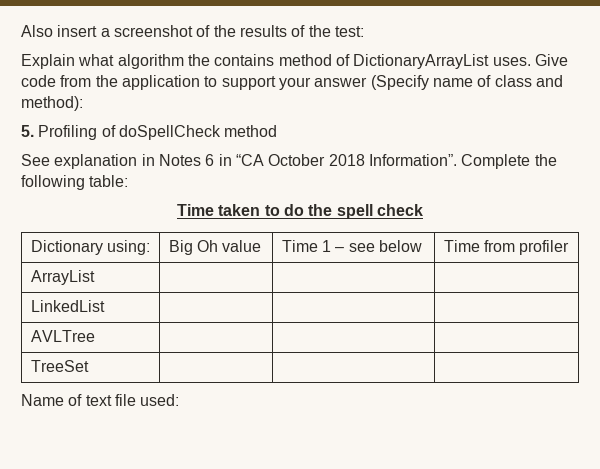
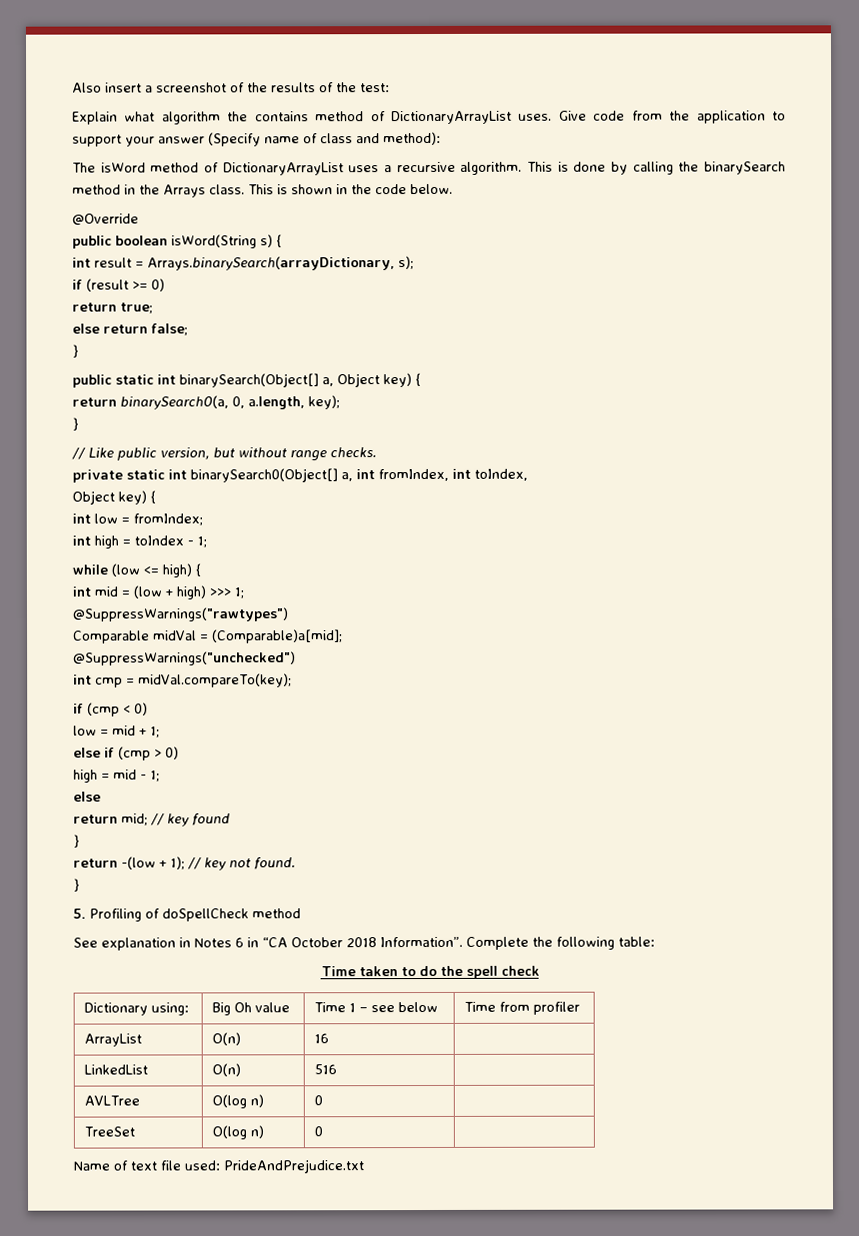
+ The isWord method of DictionaryArrayList uses a recursive algorithm. This is done by calling the binarySearch method in the Arrays class. This is shown in the code below.
+ @Override
+ public boolean isWord(String s) {
+ int result = Arrays.binarySearch(arrayDictionary, s);
+ if (result >= 0)
+ return true;
+ else return false;
+ }
+ public static int binarySearch(Object[] a, Object key) {
+ return binarySearch0(a, 0, a.length, key);
+ }
+ // Like public version, but without range checks.
+ private static int binarySearch0(Object[] a, int fromIndex, int toIndex,
+ Object key) {
+ int low = fromIndex;
+ int high = toIndex - 1;
+ while (low <= high) {
+ int mid = (low + high) >>> 1;
+ @SuppressWarnings("rawtypes")
+ Comparable midVal = (Comparable)a[mid];
+ @SuppressWarnings("unchecked")
+ int cmp = midVal.compareTo(key);
+ if (cmp < 0)
+ low = mid + 1;
+ else if (cmp > 0)
+ high = mid - 1;
+ else
+ return mid; // key found
+ }
+ return -(low + 1); // key not found.
+ }
- ArrayList | | |
+ ArrayList | O(n) | 16 |
- LinkedList | | |
+ LinkedList | O(n) | 516 |
- AVLTree | | |
- TreeSet | | |
+ AVLTree | O(log n) | 0 |
+ TreeSet | O(log n) | 0 |
- Name of text file used:
+ Name of text file used: PrideAndPrejudice.txt

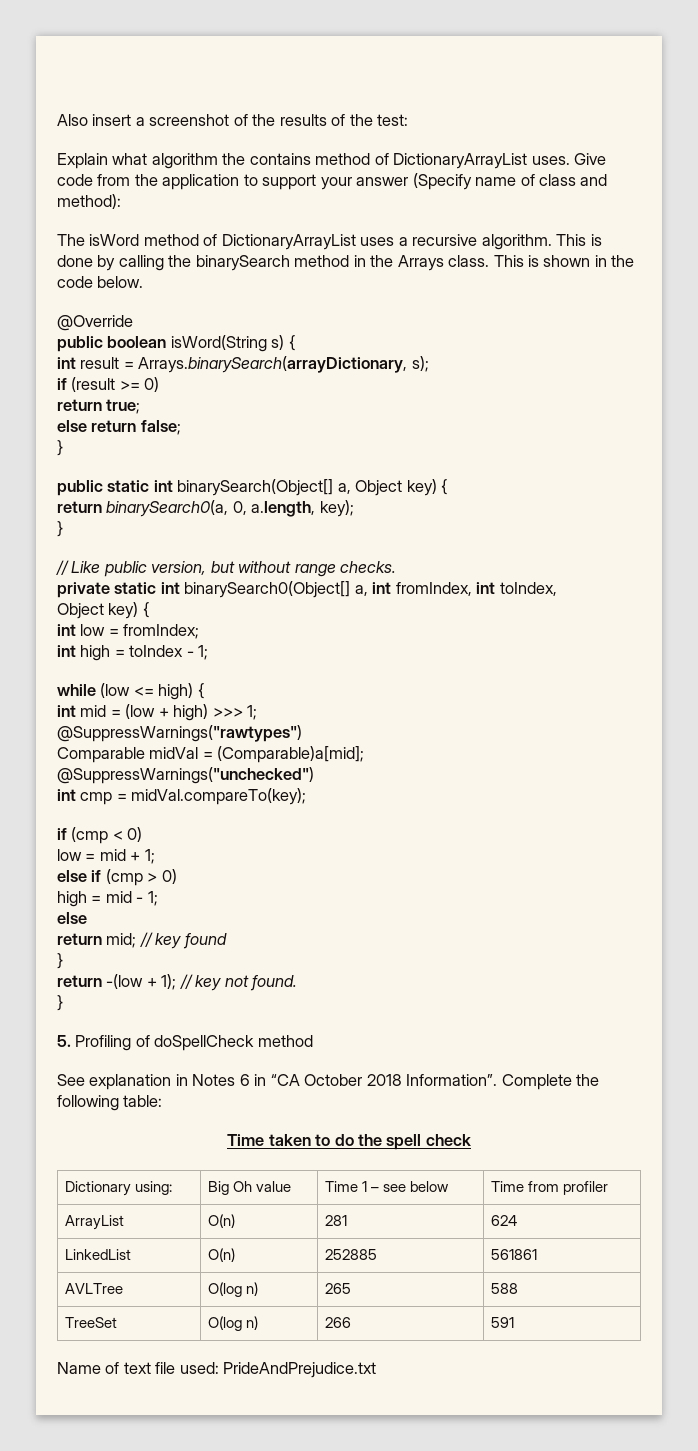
- ArrayList | O(n) | 16 |
+ ArrayList | O(n) | 281 | 624
- LinkedList | O(n) | 516 |
+ LinkedList | O(n) | 252885 | 561861
- AVLTree | O(log n) | 0 |
+ AVLTree | O(log n) | 265 | 588
- TreeSet | O(log n) | 0 |
+ TreeSet | O(log n) | 266 | 591

